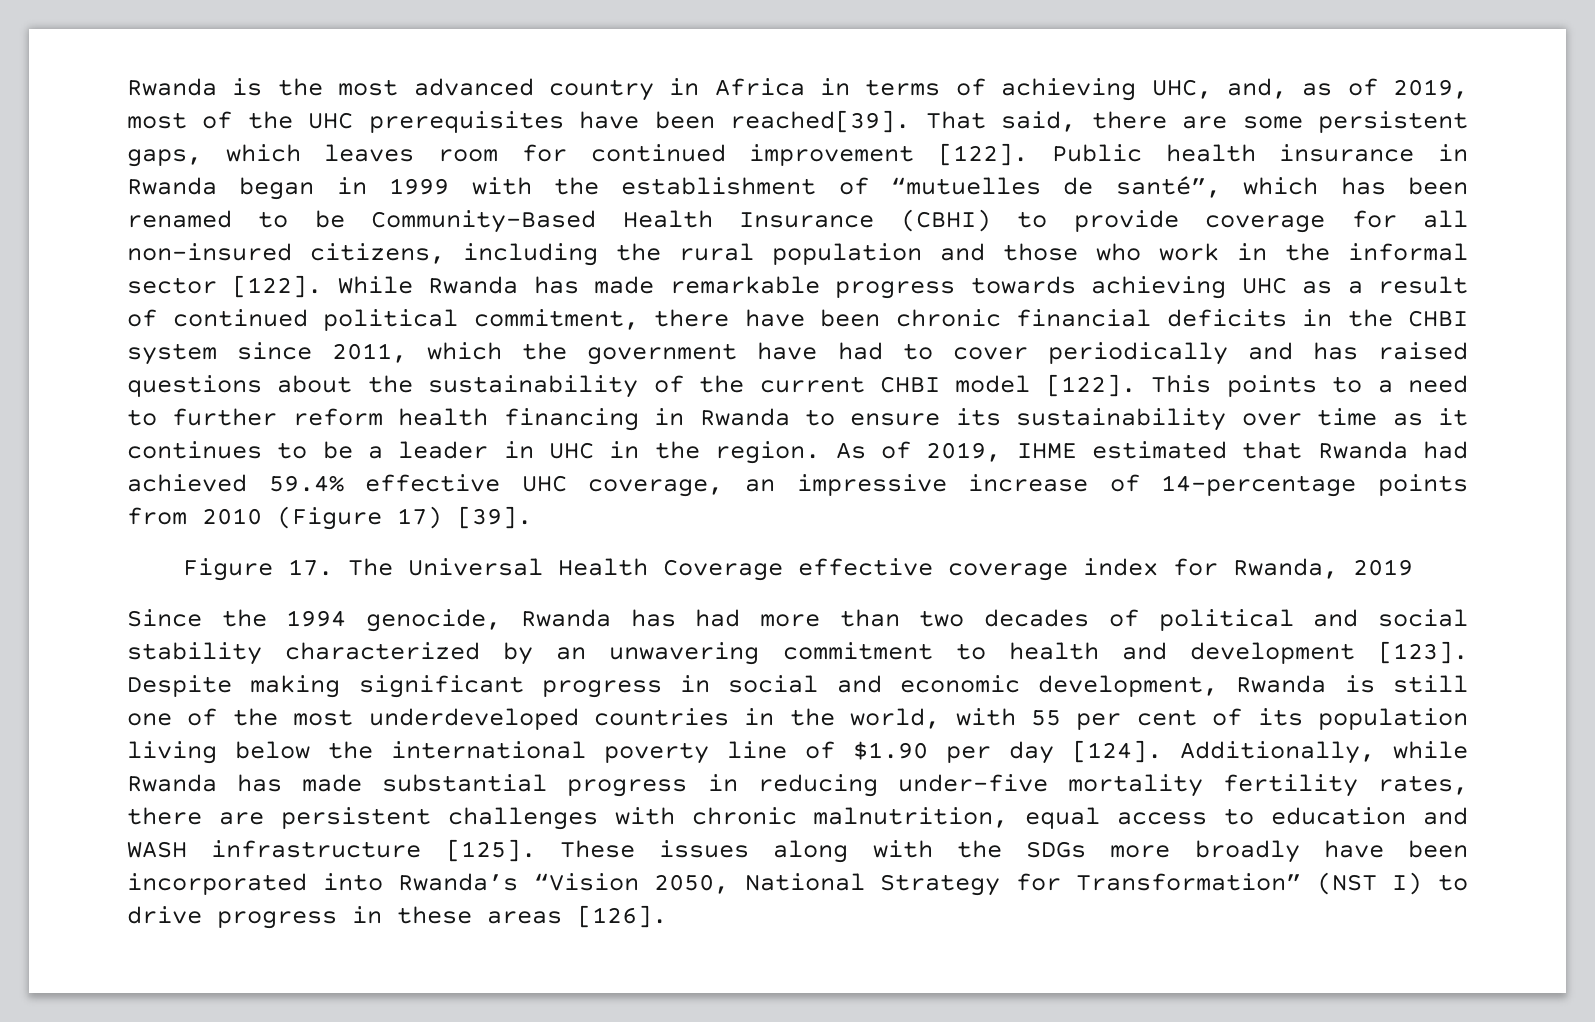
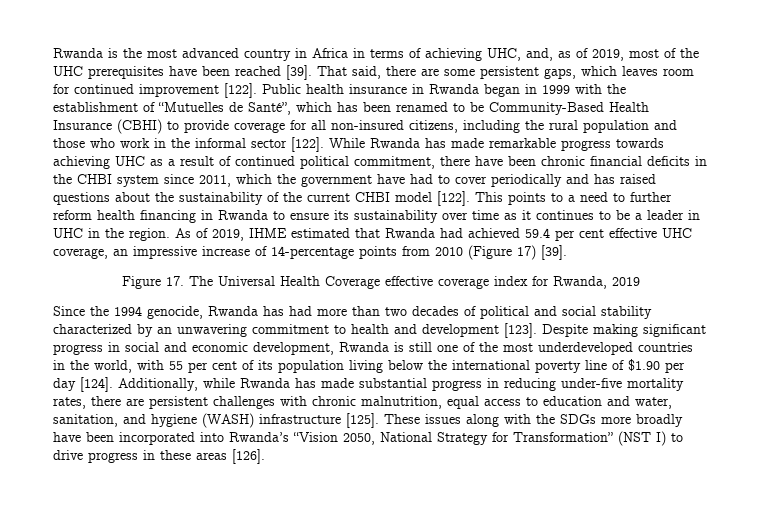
- Rwanda is the most advanced country in Africa in terms of achieving UHC, and, as of 2019, most of the UHC prerequisites have been reached[39].
+ Rwanda is the most advanced country in Africa in terms of achieving UHC, and, as of 2019, most of the UHC prerequisites have been reached [39].
- Public health insurance in Rwanda began in 1999 with the establishment of “mutuelles de santé”, which has been renamed to be Community-Based Health Insurance (CBHI) to provide coverage for all non-insured citizens, including the rural population and those who work in the informal sector [122].
+ Public health insurance in Rwanda began in 1999 with the establishment of “Mutuelles de Santé”, which has been renamed to be Community-Based Health Insurance (CBHI) to provide coverage for all non-insured citizens, including the rural population and those who work in the informal sector [122].
- As of 2019, IHME estimated that Rwanda had achieved 59.4% effective UHC coverage, an impressive increase of 14-percentage points from 2010 (Figure 17) [39].
+ As of 2019, IHME estimated that Rwanda had achieved 59.4 per cent effective UHC coverage, an impressive increase of 14-percentage points from 2010 (Figure 17) [39].
- Additionally, while Rwanda has made substantial progress in reducing under-five mortality fertility rates, there are persistent challenges with chronic malnutrition, equal access to education and WASH infrastructure [125].
+ Additionally, while Rwanda has made substantial progress in reducing under-five mortality rates, there are persistent challenges with chronic malnutrition, equal access to education and water, sanitation, and hygiene (WASH) infrastructure [125].

